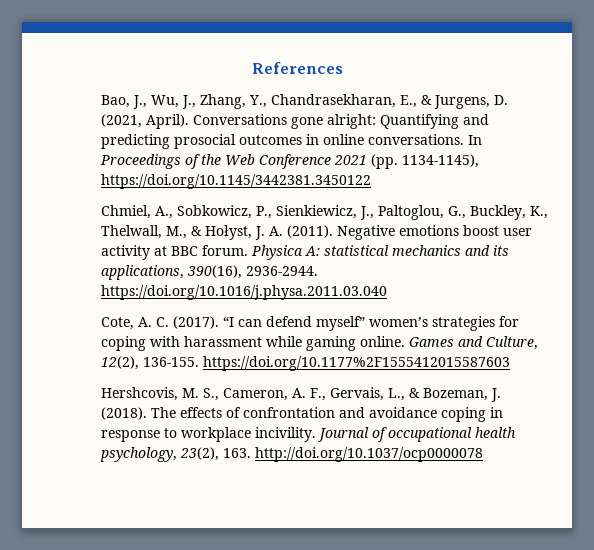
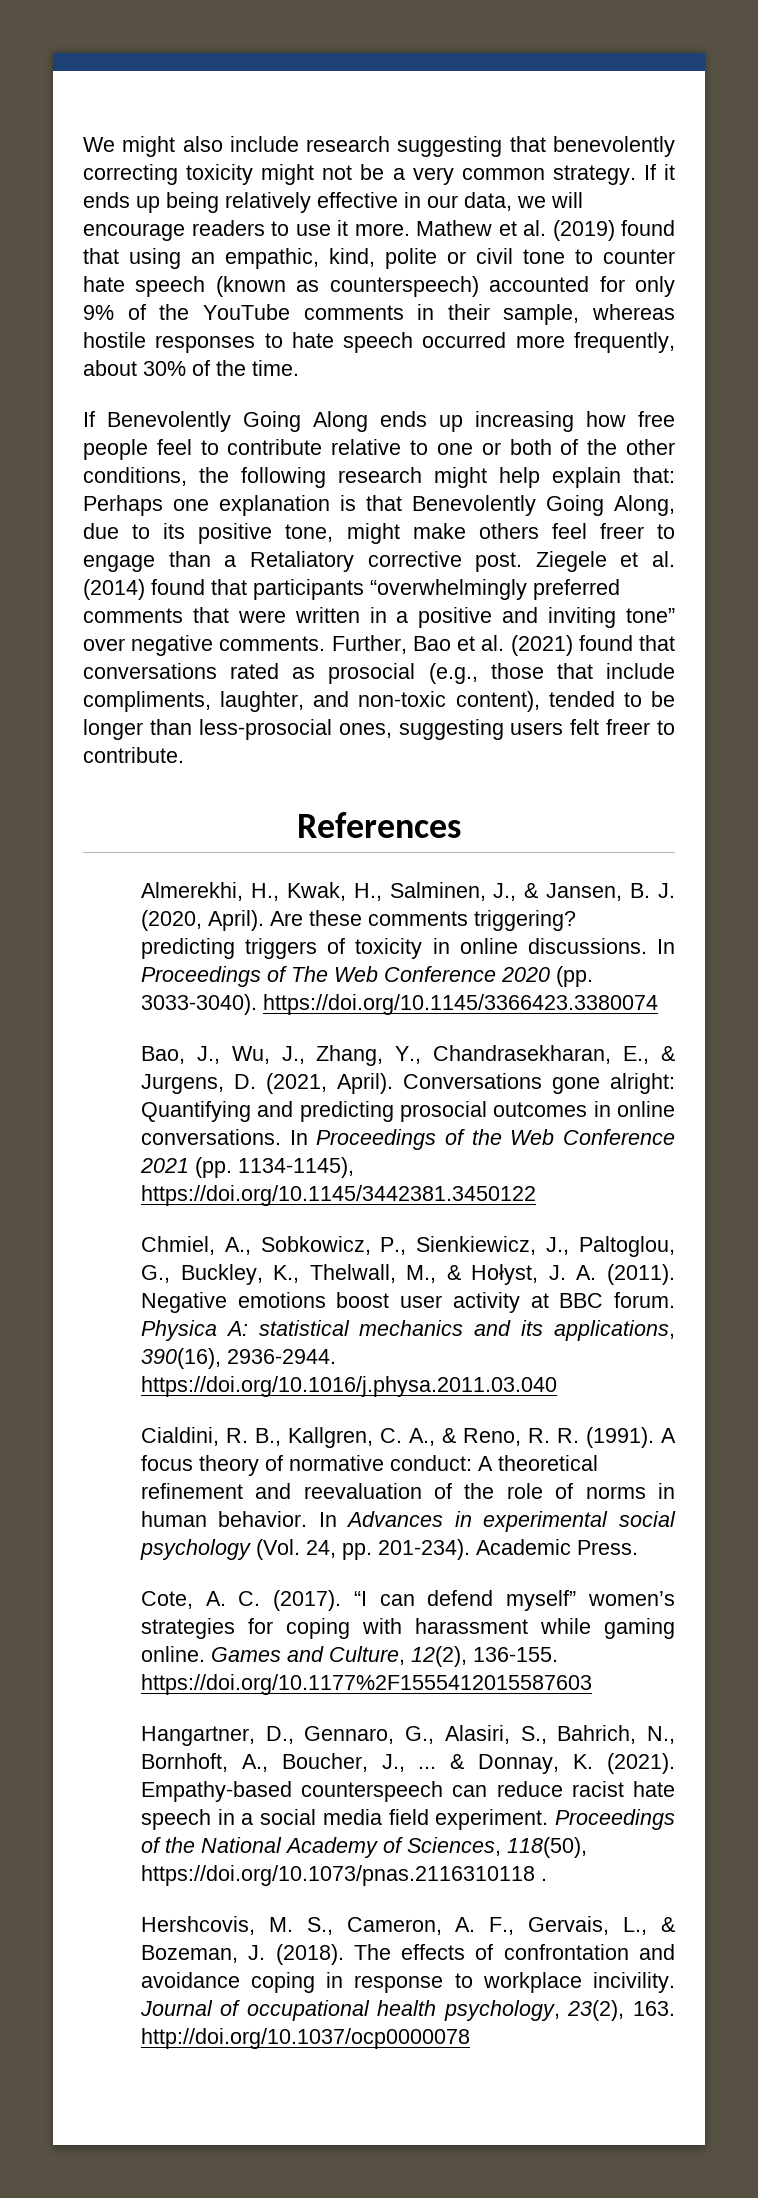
+ We might also include research suggesting that benevolently correcting toxicity might not be a very common strategy. If it ends up being relatively effective in our data, we will encourage readers to use it more. Mathew et al. (2019) found that using an empathic, kind, polite or civil tone to counter hate speech (known as counterspeech) accounted for only 9% of the YouTube comments in their sample, whereas hostile responses to hate speech occurred more frequently, about 30% of the time.
+ If Benevolently Going Along ends up increasing how free people feel to contribute relative to one or both of the other conditions, the following research might help explain that: Perhaps one explanation is that Benevolently Going Along, due to its positive tone, might make others feel freer to engage than a Retaliatory corrective post. Ziegele et al. (2014) found that participants “overwhelmingly preferred comments that were written in a positive and inviting tone” over negative comments. Further, Bao et al. (2021) found that conversations rated as prosocial (e.g., those that include compliments, laughter, and non-toxic content), tended to be longer than less-prosocial ones, suggesting users felt freer to contribute.
  References
+ Almerekhi, H., Kwak, H., Salminen, J., & Jansen, B. J. (2020, April). Are these comments triggering? predicting triggers of toxicity in online discussions. In Proceedings of The Web Conference 2020 (pp. 3033-3040). https://doi.org/10.1145/3366423.3380074
+ Cialdini, R. B., Kallgren, C. A., & Reno, R. R. (1991). A focus theory of normative conduct: A theoretical refinement and reevaluation of the role of norms in human behavior. In Advances in experimental social psychology (Vol. 24, pp. 201-234). Academic Press.
+ Hangartner, D., Gennaro, G., Alasiri, S., Bahrich, N., Bornhoft, A., Boucher, J., ... & Donnay, K. (2021). Empathy-based counterspeech can reduce racist hate speech in a social media field experiment. Proceedings of the National Academy of Sciences, 118(50), https://doi.org/10.1073/pnas.2116310118 .

